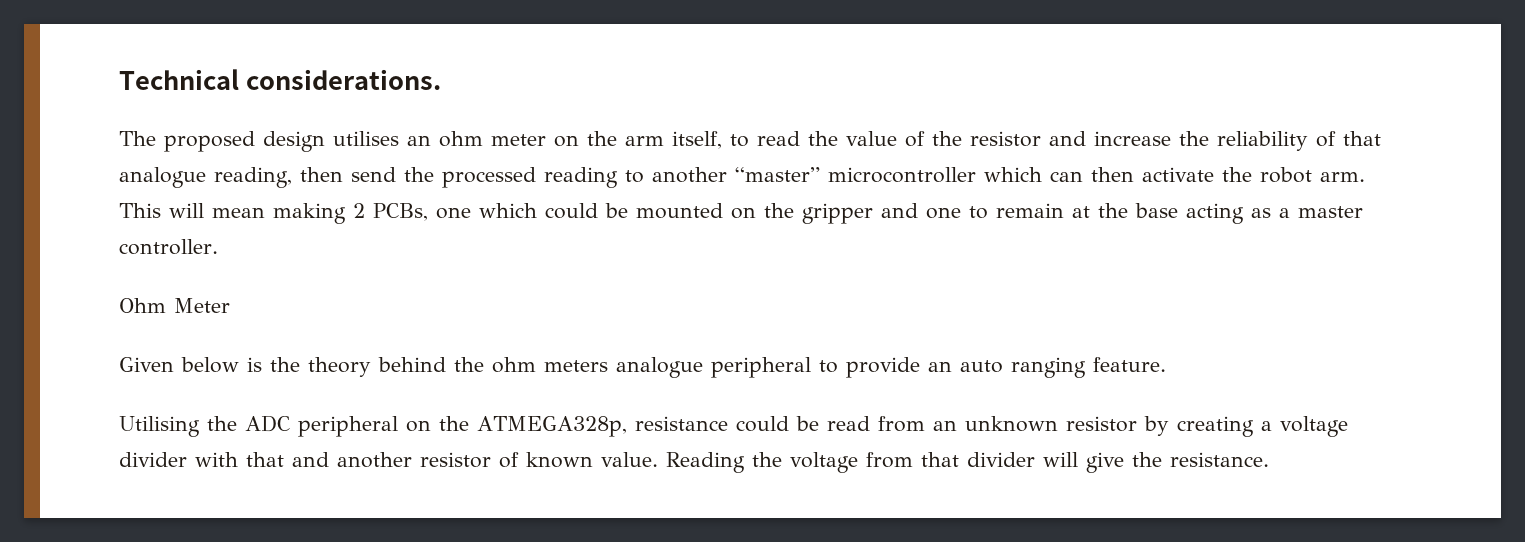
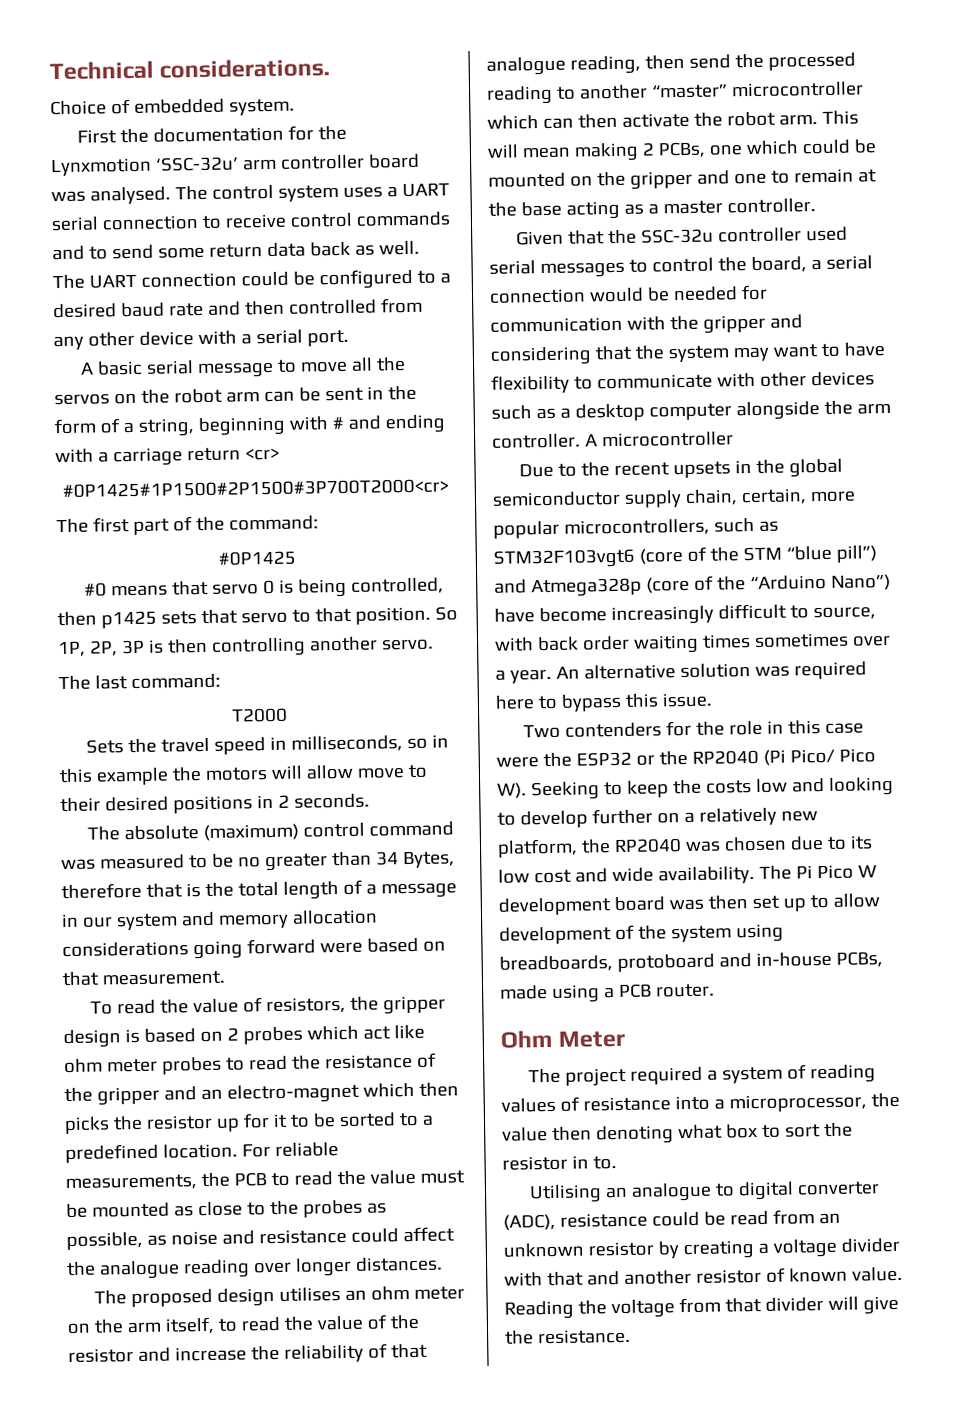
+ Choice of embedded system.
+ First the documentation for the Lynxmotion ‘SSC-32u’ arm controller board was analysed. The control system uses a UART serial connection to receive control commands and to send some return data back as well. The UART connection could be configured to a desired baud rate and then controlled from any other device with a serial port.
+ A basic serial message to move all the servos on the robot arm can be sent in the form of a string, beginning with # and ending with a carriage return <cr>
+ #0P1425#1P1500#2P1500#3P700T2000<cr>
+ The first part of the command:
+ #0P1425
+ #0 means that servo 0 is being controlled, then p1425 sets that servo to that position. So 1P, 2P, 3P is then controlling another servo.
+ The last command:
+ T2000
+ Sets the travel speed in milliseconds, so in this example the motors will allow move to their desired positions in 2 seconds.
+ The absolute (maximum) control command was measured to be no greater than 34 Bytes, therefore that is the total length of a message in our system and memory allocation considerations going forward were based on that measurement.
+ To read the value of resistors, the gripper design is based on 2 probes which act like ohm meter probes to read the resistance of the gripper and an electro-magnet which then picks the resistor up for it to be sorted to a predefined location. For reliable measurements, the PCB to read the value must be mounted as close to the probes as possible, as noise and resistance could affect the analogue reading over longer distances.
+ Given that the SSC-32u controller used serial messages to control the board, a serial connection would be needed for communication with the gripper and considering that the system may want to have flexibility to communicate with other devices such as a desktop computer alongside the arm controller. A microcontroller
+ Due to the recent upsets in the global semiconductor supply chain, certain, more popular microcontrollers, such as STM32F103vgt6 (core of the STM “blue pill”) and Atmega328p (core of the “Arduino Nano”) have become increasingly difficult to source, with back order waiting times sometimes over a year. An alternative solution was required here to bypass this issue.
+ Two contenders for the role in this case were the ESP32 or the RP2040 (Pi Pico/ Pico W). Seeking to keep the costs low and looking to develop further on a relatively new platform, the RP2040 was chosen due to its low cost and wide availability. The Pi Pico W development board was then set up to allow development of the system using breadboards, protoboard and in-house PCBs, made using a PCB router.
  Ohm Meter
- Given below is the theory behind the ohm meters analogue peripheral to provide an auto ranging feature.
- Utilising the ADC peripheral on the ATMEGA328p, resistance could be read from an unknown resistor by creating a voltage divider with that and another resistor of known value.
+ The project required a system of reading values of resistance into a microprocessor, the value then denoting what box to sort the resistor in to.
+ Utilising an analogue to digital converter (ADC), resistance could be read from an unknown resistor by creating a voltage divider with that and another resistor of known value.

